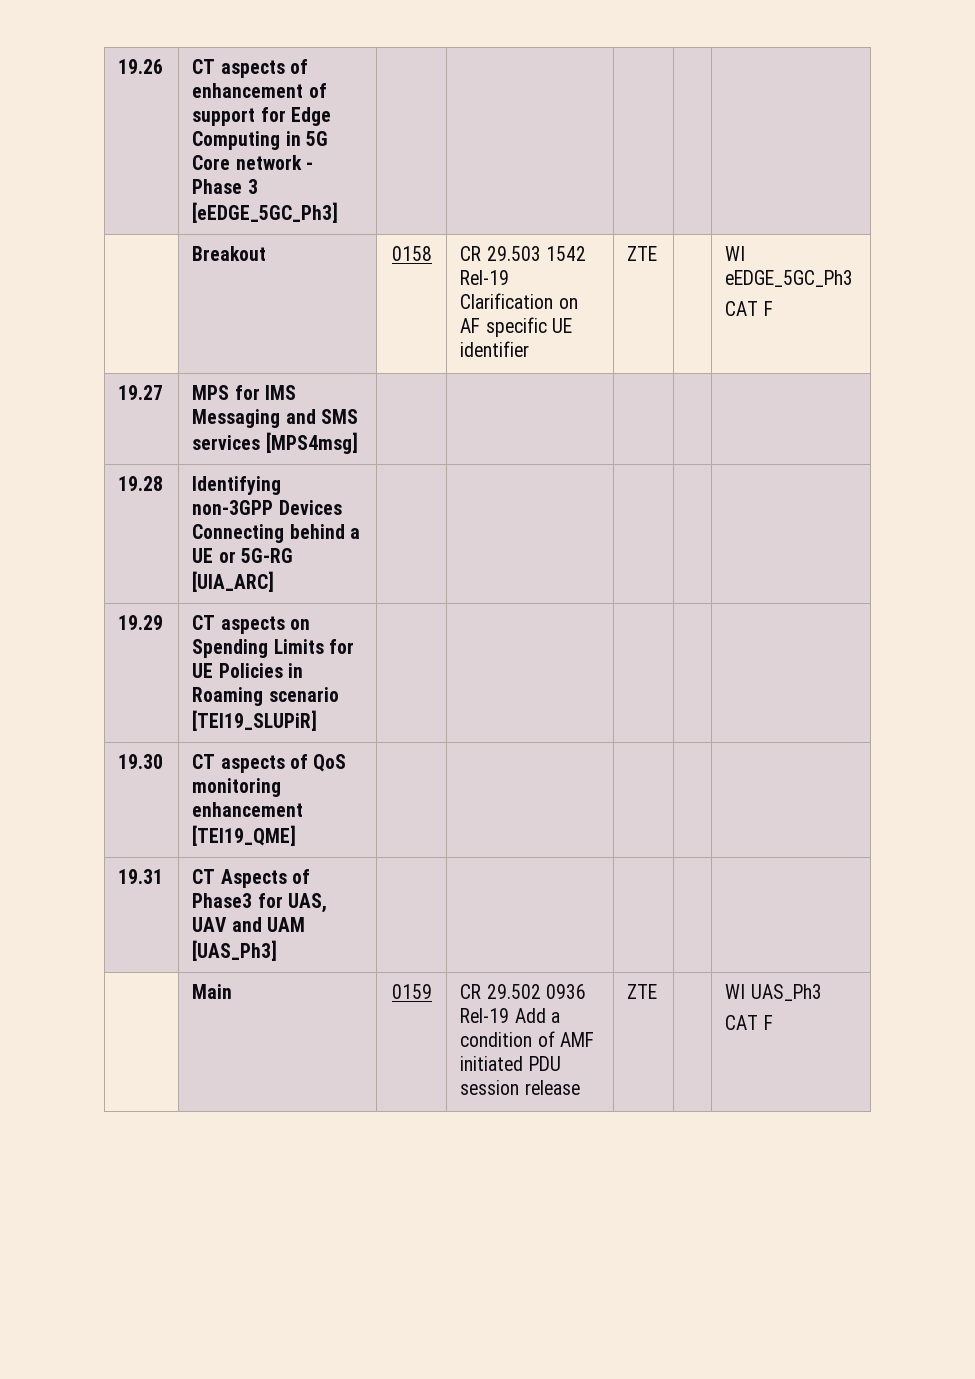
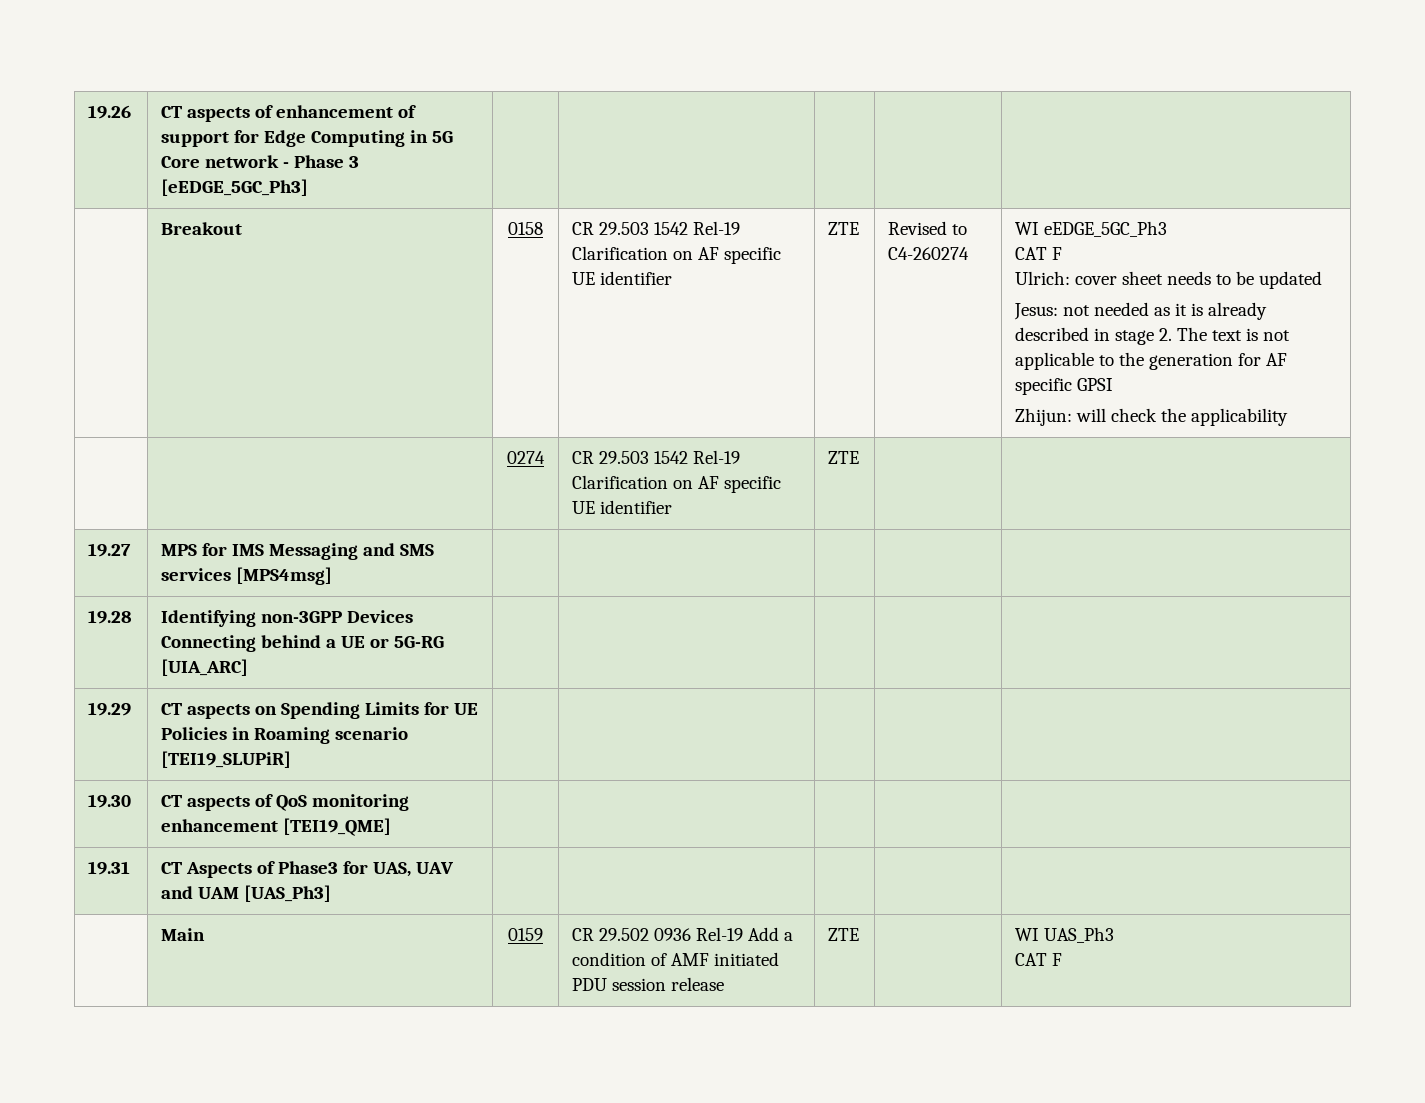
+ Revised to C4-260274
+ Ulrich: cover sheet needs to be updated
+ Jesus: not needed as it is already described in stage 2. The text is not applicable to the generation for AF specific GPSI
+ Zhijun: will check the applicability
+ | | 0274 | CR 29.503 1542 Rel-19 Clarification on AF specific UE identifier | ZTE | |

